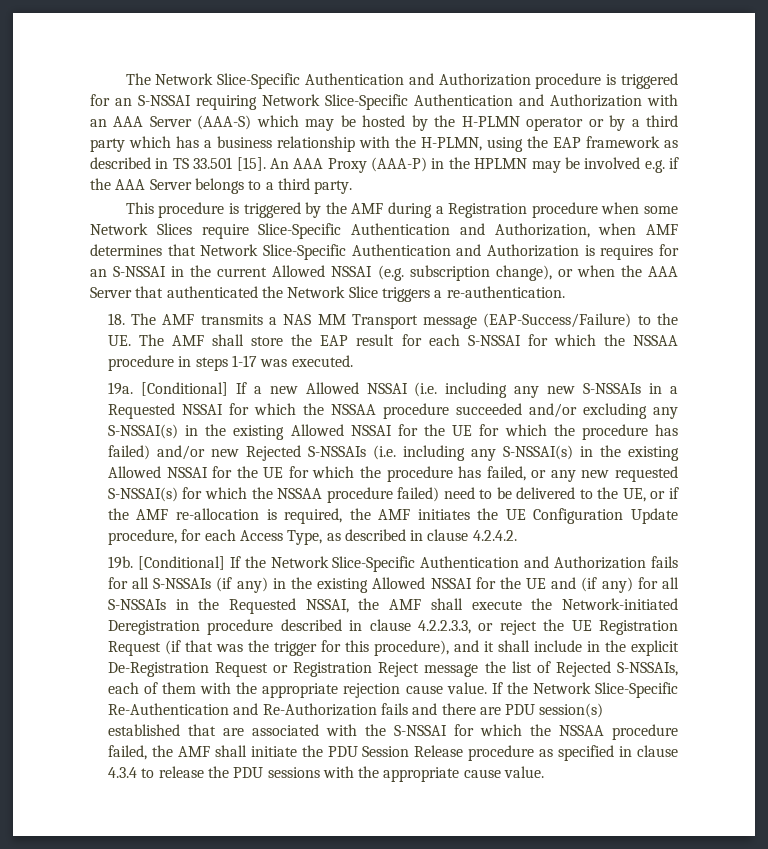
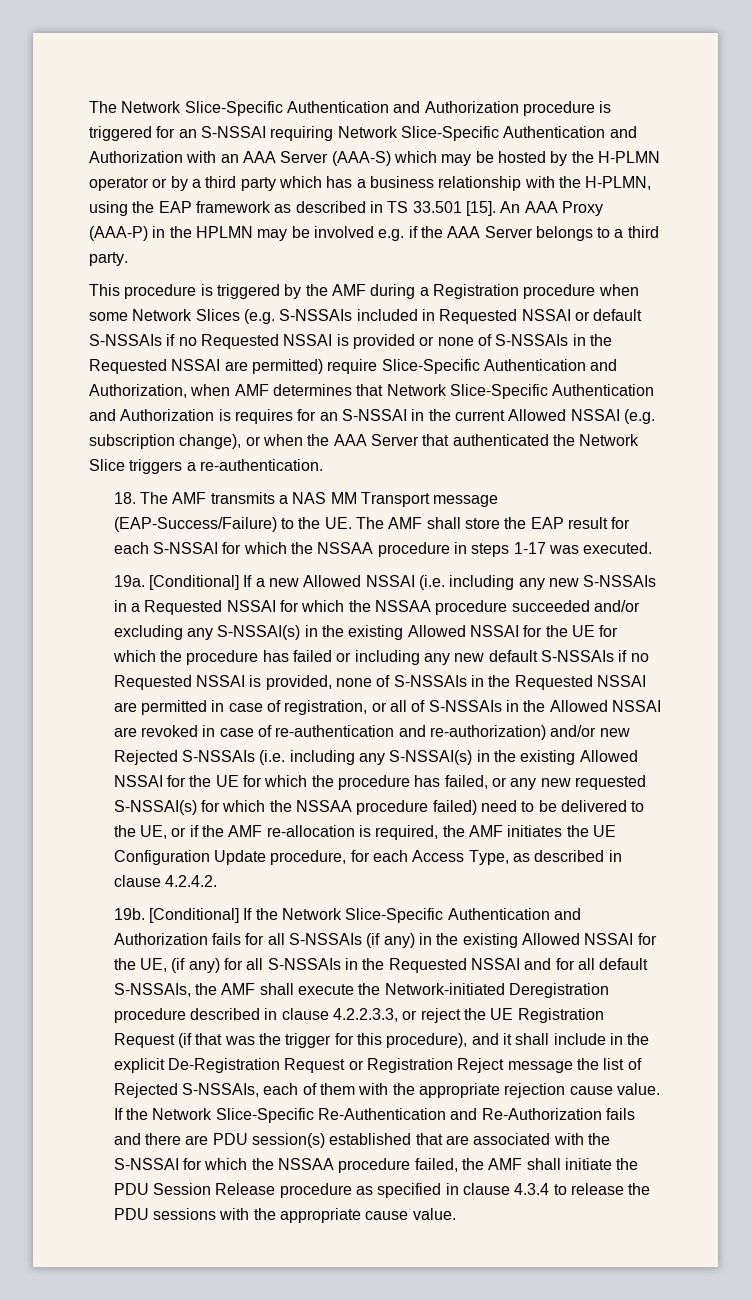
- This procedure is triggered by the AMF during a Registration procedure when some Network Slices require Slice-Specific Authentication and Authorization, when AMF determines that Network Slice-Specific Authentication and Authorization is requires for an S-NSSAI in the current Allowed NSSAI (e.g. subscription change), or when the AAA Server that authenticated the Network Slice triggers a re-authentication.
+ This procedure is triggered by the AMF during a Registration procedure when some Network Slices (e.g. S-NSSAIs included in Requested NSSAI or default S-NSSAIs if no Requested NSSAI is provided or none of S-NSSAIs in the Requested NSSAI are permitted) require Slice-Specific Authentication and Authorization, when AMF determines that Network Slice-Specific Authentication and Authorization is requires for an S-NSSAI in the current Allowed NSSAI (e.g. subscription change), or when the AAA Server that authenticated the Network Slice triggers a re-authentication.
- [Conditional] If a new Allowed NSSAI (i.e. including any new S-NSSAIs in a Requested NSSAI for which the NSSAA procedure succeeded and/or excluding any S-NSSAI(s) in the existing Allowed NSSAI for the UE for which the procedure has failed) and/or new Rejected S-NSSAIs (i.e. including any S-NSSAI(s) in the existing Allowed NSSAI for the UE for which the procedure has failed, or any new requested S-NSSAI(s) for which the NSSAA procedure failed) need to be delivered to the UE, or if the AMF re-allocation is required, the AMF initiates the UE Configuration Update procedure, for each Access Type, as described in clause 4.2.4.2.
+ [Conditional] If a new Allowed NSSAI (i.e. including any new S-NSSAIs in a Requested NSSAI for which the NSSAA procedure succeeded and/or excluding any S-NSSAI(s) in the existing Allowed NSSAI for the UE for which the procedure has failed or including any new default S-NSSAIs if no Requested NSSAI is provided, none of S-NSSAIs in the Requested NSSAI are permitted in case of registration, or all of S-NSSAIs in the Allowed NSSAI are revoked in case of re-authentication and re-authorization) and/or new Rejected S-NSSAIs (i.e. including any S-NSSAI(s) in the existing Allowed NSSAI for the UE for which the procedure has failed, or any new requested S-NSSAI(s) for which the NSSAA procedure failed) need to be delivered to the UE, or if the AMF re-allocation is required, the AMF initiates the UE Configuration Update procedure, for each Access Type, as described in clause 4.2.4.2.
- [Conditional] If the Network Slice-Specific Authentication and Authorization fails for all S-NSSAIs (if any) in the existing Allowed NSSAI for the UE and (if any) for all S-NSSAIs in the Requested NSSAI, the AMF shall execute the Network-initiated Deregistration procedure described in clause 4.2.2.3.3, or reject the UE Registration Request (if that was the trigger for this procedure), and it shall include in the explicit De-Registration Request or Registration Reject message the list of Rejected S-NSSAIs, each of them with the appropriate rejection cause value.
+ [Conditional] If the Network Slice-Specific Authentication and Authorization fails for all S-NSSAIs (if any) in the existing Allowed NSSAI for the UE, (if any) for all S-NSSAIs in the Requested NSSAI and for all default S-NSSAIs, the AMF shall execute the Network-initiated Deregistration procedure described in clause 4.2.2.3.3, or reject the UE Registration Request (if that was the trigger for this procedure), and it shall include in the explicit De-Registration Request or Registration Reject message the list of Rejected S-NSSAIs, each of them with the appropriate rejection cause value.

